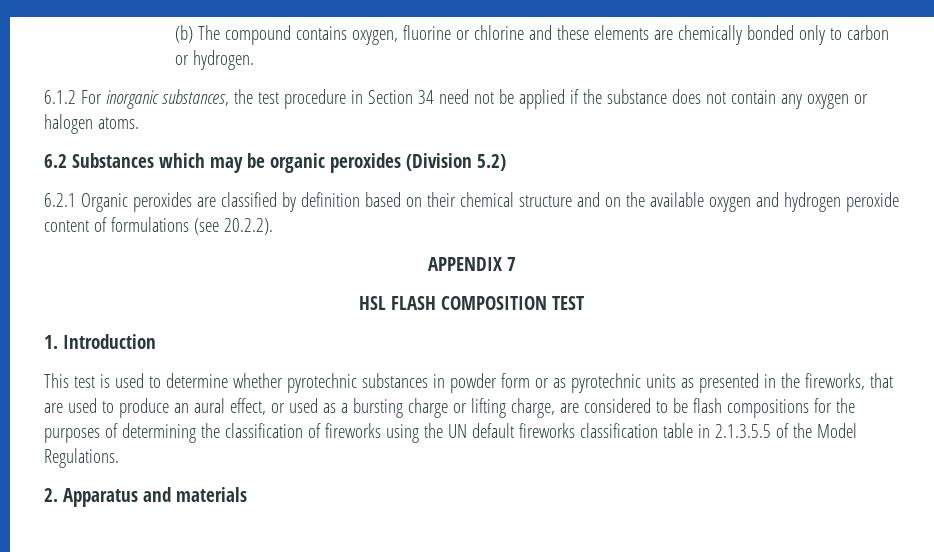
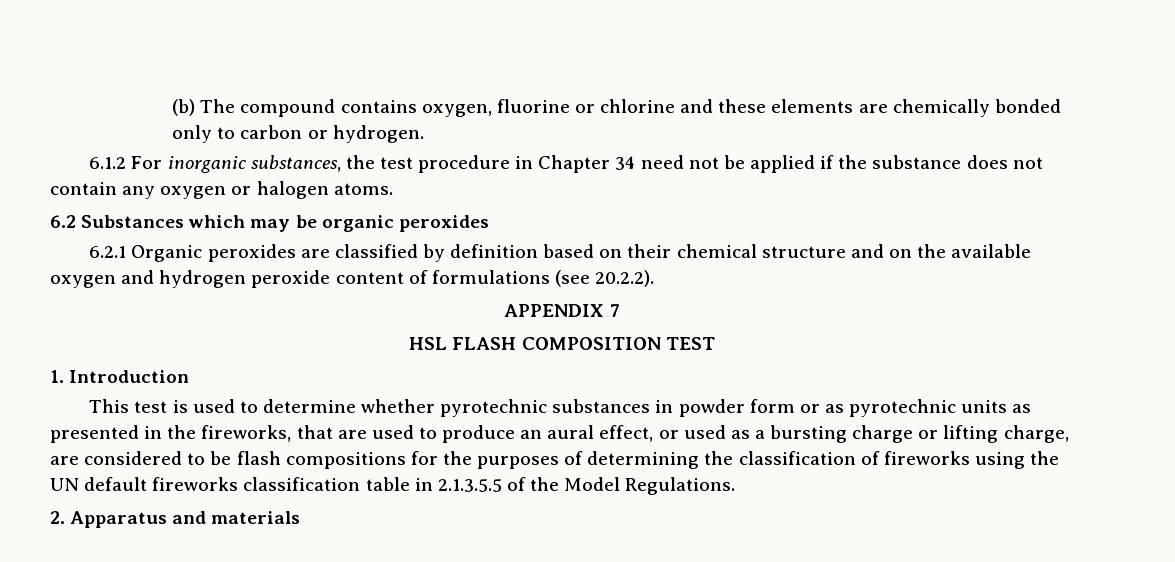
- 6.1.2 For inorganic substances, the test procedure in Section 34 need not be applied if the substance does not contain any oxygen or halogen atoms.
+ 6.1.2 For inorganic substances, the test procedure in Chapter 34 need not be applied if the substance does not contain any oxygen or halogen atoms.
- 6.2 Substances which may be organic peroxides (Division 5.2)
+ 6.2 Substances which may be organic peroxides

